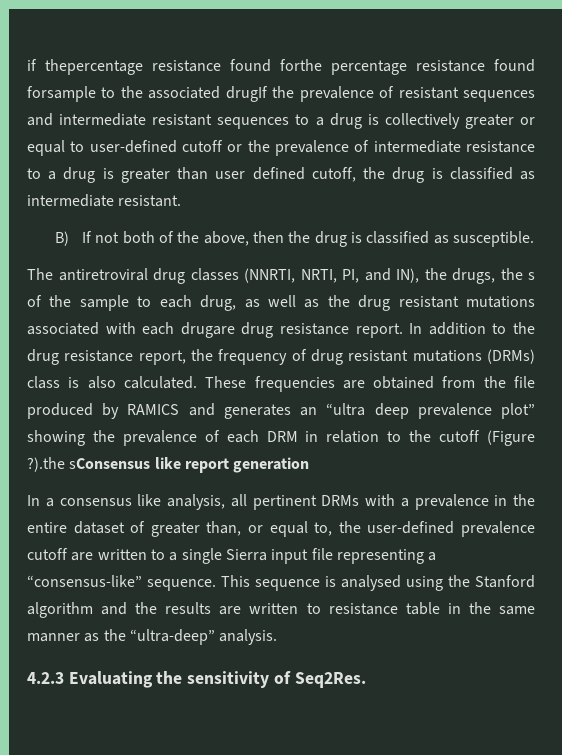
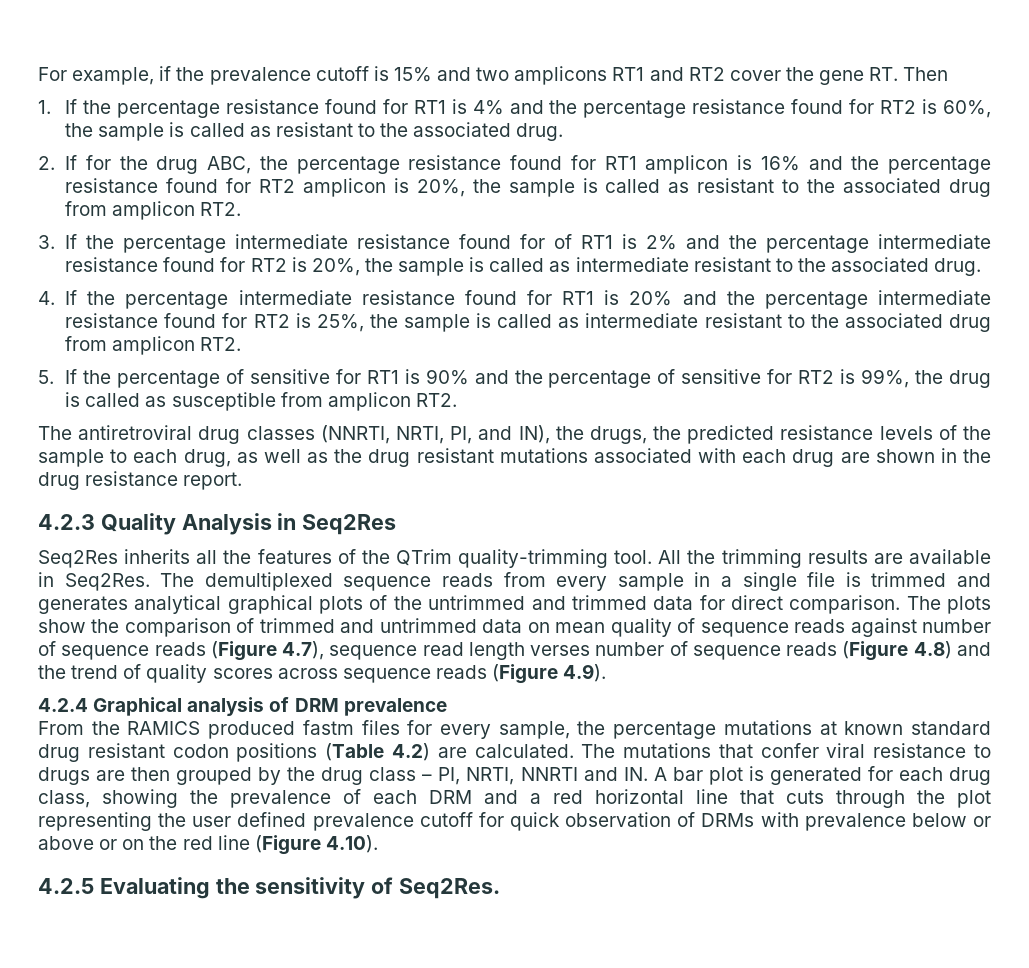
- if thepercentage resistance found forthe percentage resistance found forsample to the associated drugIf the prevalence of resistant sequences and intermediate resistant sequences to a drug is collectively greater or equal to user-defined cutoff or the prevalence of intermediate resistance to a drug is greater than user defined cutoff, the drug is classified as intermediate resistant.
- B) If not both of the above, then the drug is classified as susceptible.
+ For example, if the prevalence cutoff is 15% and two amplicons RT1 and RT2 cover the gene RT. Then
+ 1. If the percentage resistance found for RT1 is 4% and the percentage resistance found for RT2 is 60%, the sample is called as resistant to the associated drug.
+ 2. If for the drug ABC, the percentage resistance found for RT1 amplicon is 16% and the percentage resistance found for RT2 amplicon is 20%, the sample is called as resistant to the associated drug from amplicon RT2.
+ 3. If the percentage intermediate resistance found for of RT1 is 2% and the percentage intermediate resistance found for RT2 is 20%, the sample is called as intermediate resistant to the associated drug.
+ 4. If the percentage intermediate resistance found for RT1 is 20% and the percentage intermediate resistance found for RT2 is 25%, the sample is called as intermediate resistant to the associated drug from amplicon RT2.
+ 5. If the percentage of sensitive for RT1 is 90% and the percentage of sensitive for RT2 is 99%, the drug is called as susceptible from amplicon RT2.
- The antiretroviral drug classes (NNRTI, NRTI, PI, and IN), the drugs, the s of the sample to each drug, as well as the drug resistant mutations associated with each drugare drug resistance report. In addition to the drug resistance report, the frequency of drug resistant mutations (DRMs) class is also calculated. These frequencies are obtained from the file produced by RAMICS and generates an “ultra deep prevalence plot” showing the prevalence of each DRM in relation to the cutoff (Figure ?).the sConsensus like report generation
- In a consensus like analysis, all pertinent DRMs with a prevalence in the entire dataset of greater than, or equal to, the user-defined prevalence cutoff are written to a single Sierra input file representing a “consensus-like” sequence. This sequence is analysed using the Stanford algorithm and the results are written to resistance table in the same manner as the “ultra-deep” analysis.
- 4.2.3 Evaluating the sensitivity of Seq2Res.
+ The antiretroviral drug classes (NNRTI, NRTI, PI, and IN), the drugs, the predicted resistance levels of the sample to each drug, as well as the drug resistant mutations associated with each drug are shown in the drug resistance report.
+ 4.2.3 Quality Analysis in Seq2Res
+ Seq2Res inherits all the features of the QTrim quality-trimming tool. All the trimming results are available in Seq2Res. The demultiplexed sequence reads from every sample in a single file is trimmed and generates analytical graphical plots of the untrimmed and trimmed data for direct comparison. The plots show the comparison of trimmed and untrimmed data on mean quality of sequence reads against number of sequence reads (Figure 4.7), sequence read length verses number of sequence reads (Figure 4.8) and the trend of quality scores across sequence reads (Figure 4.9).
+ 4.2.4 Graphical analysis of DRM prevalence
+ From the RAMICS produced fastm files for every sample, the percentage mutations at known standard drug resistant codon positions (Table 4.2) are calculated. The mutations that confer viral resistance to drugs are then grouped by the drug class – PI, NRTI, NNRTI and IN. A bar plot is generated for each drug class, showing the prevalence of each DRM and a red horizontal line that cuts through the plot representing the user defined prevalence cutoff for quick observation of DRMs with prevalence below or above or on the red line (Figure 4.10).
+ 4.2.5 Evaluating the sensitivity of Seq2Res.

